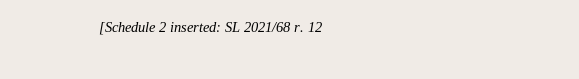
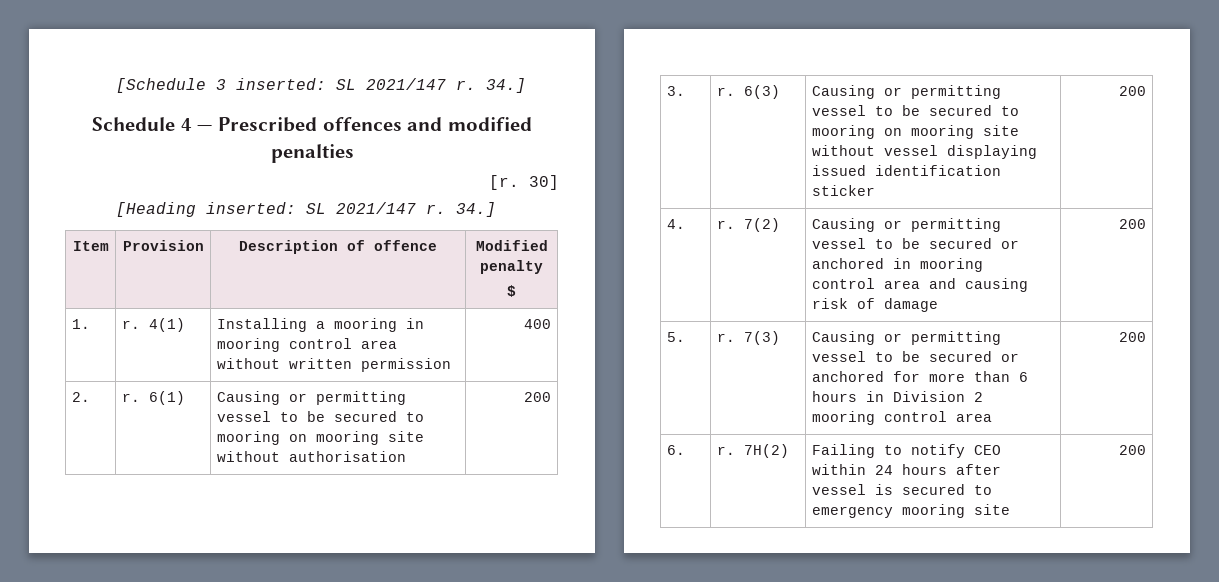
- [Schedule 2 inserted: SL 2021/68 r. 12
+ [Schedule 3 inserted: SL 2021/147 r. 34.]
+ Schedule 4 — Prescribed offences and modified penalties
+ [r. 30]
+ [Heading inserted: SL 2021/147 r. 34.]
+ Item | Provision | Description of offence | Modified penalty
+ $
+ 1. | r. 4(1) | Installing a mooring in mooring control area without written permission | 400
+ 2. | r. 6(1) | Causing or permitting vessel to be secured to mooring on mooring site without authorisation | 200
+ 3. | r. 6(3) | Causing or permitting vessel to be secured to mooring on mooring site without vessel displaying issued identification sticker | 200
+ 4. | r. 7(2) | Causing or permitting vessel to be secured or anchored in mooring control area and causing risk of damage | 200
+ 5. | r. 7(3) | Causing or permitting vessel to be secured or anchored for more than 6 hours in Division 2 mooring control area | 200
+ 6. | r. 7H(2) | Failing to notify CEO within 24 hours after vessel is secured to emergency mooring site | 200

